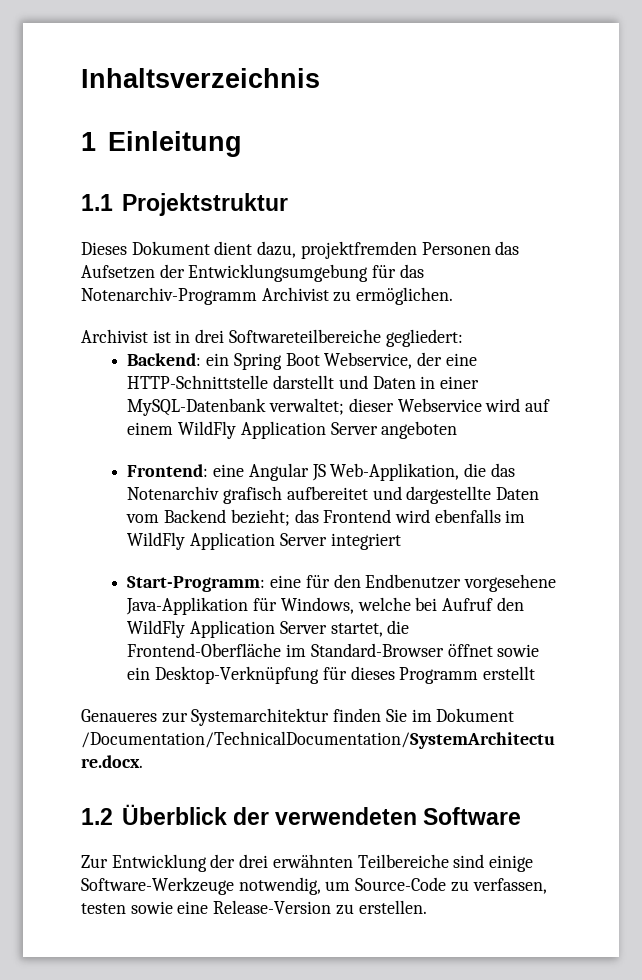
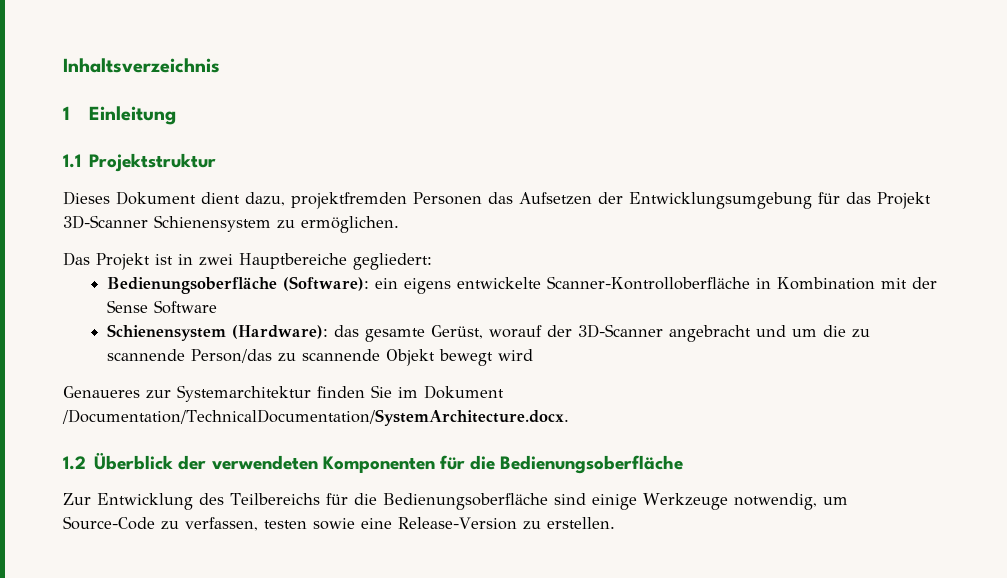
- Dieses Dokument dient dazu, projektfremden Personen das Aufsetzen der Entwicklungsumgebung für das Notenarchiv-Programm Archivist zu ermöglichen.
+ Dieses Dokument dient dazu, projektfremden Personen das Aufsetzen der Entwicklungsumgebung für das Projekt 3D-Scanner Schienensystem zu ermöglichen.
- Archivist ist in drei Softwareteilbereiche gegliedert:
- Backend: ein Spring Boot Webservice, der eine HTTP-Schnittstelle darstellt und Daten in einer MySQL-Datenbank verwaltet; dieser Webservice wird auf einem WildFly Application Server angeboten
- Frontend: eine Angular JS Web-Applikation, die das Notenarchiv grafisch aufbereitet und dargestellte Daten vom Backend bezieht; das Frontend wird ebenfalls im WildFly Application Server integriert
- Start-Programm: eine für den Endbenutzer vorgesehene Java-Applikation für Windows, welche bei Aufruf den WildFly Application Server startet, die Frontend-Oberfläche im Standard-Browser öffnet sowie ein Desktop-Verknüpfung für dieses Programm erstellt
+ Das Projekt ist in zwei Hauptbereiche gegliedert:
+ Bedienungsoberfläche (Software): ein eigens entwickelte Scanner-Kontrolloberfläche in Kombination mit der Sense Software
+ Schienensystem (Hardware): das gesamte Gerüst, worauf der 3D-Scanner angebracht und um die zu scannende Person/das zu scannende Objekt bewegt wird
- 1.2 Überblick der verwendeten Software
- Zur Entwicklung der drei erwähnten Teilbereiche sind einige Software-Werkzeuge notwendig, um Source-Code zu verfassen, testen sowie eine Release-Version zu erstellen.
+ 1.2 Überblick der verwendeten Komponenten für die Bedienungsoberfläche
+ Zur Entwicklung des Teilbereichs für die Bedienungsoberfläche sind einige Werkzeuge notwendig, um Source-Code zu verfassen, testen sowie eine Release-Version zu erstellen.

